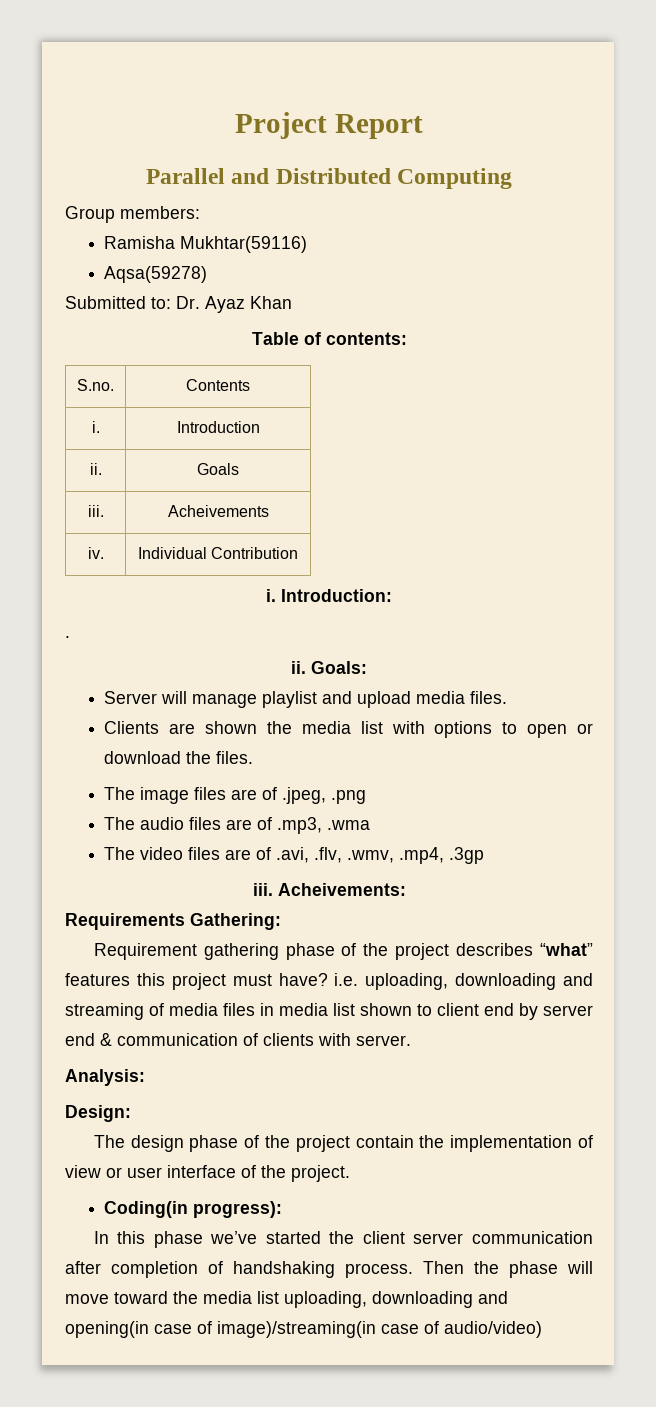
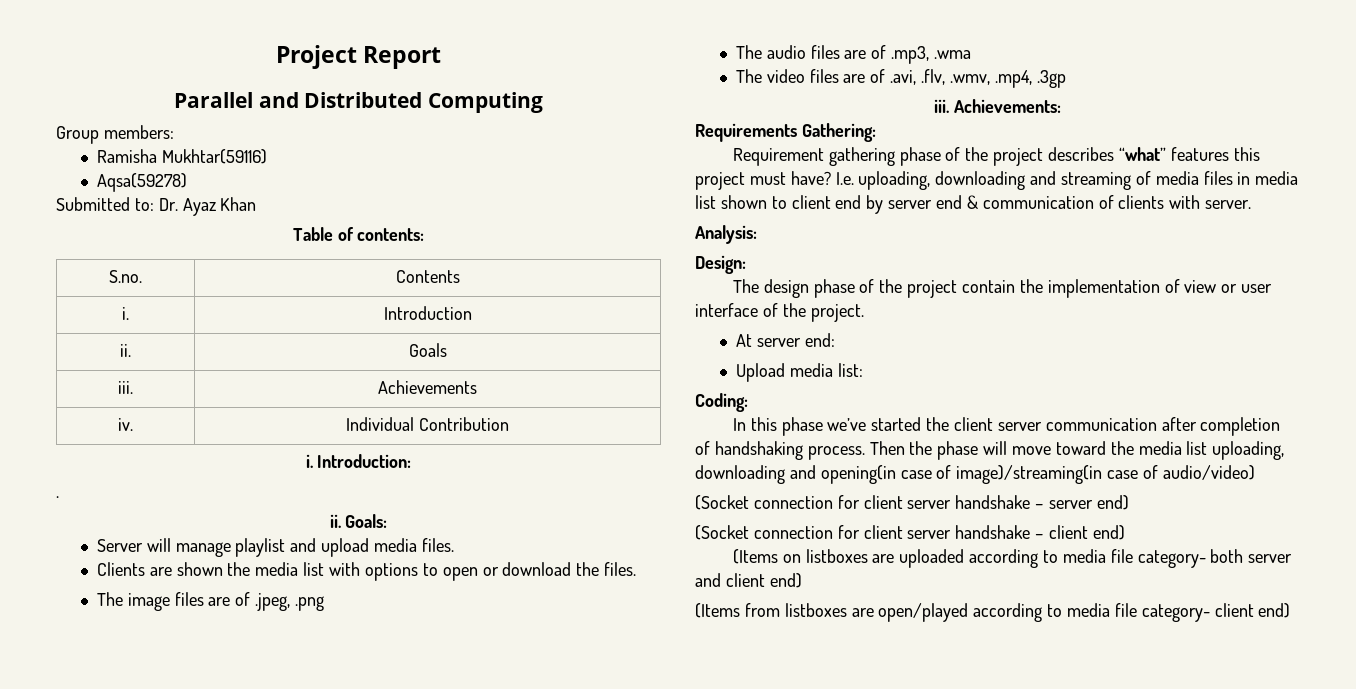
- iii. | Acheivements
+ iii. | Achievements
- Acheivements:
+ Achievements:
- Requirement gathering phase of the project describes “what” features this project must have? i.e. uploading, downloading and streaming of media files in media list shown to client end by server end & communication of clients with server.
+ Requirement gathering phase of the project describes “what” features this project must have? I.e. uploading, downloading and streaming of media files in media list shown to client end by server end & communication of clients with server.
- Coding(in progress):
+ At server end:
+ Upload media list:
+ Coding:
+ (Socket connection for client server handshake – server end)
+ (Socket connection for client server handshake – client end)
+ (Items on listboxes are uploaded according to media file category- both server and client end)
+ (Items from listboxes are open/played according to media file category- client end)

